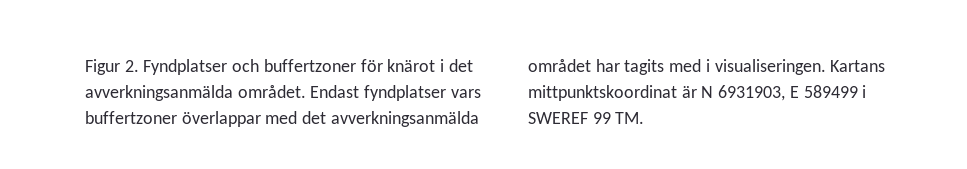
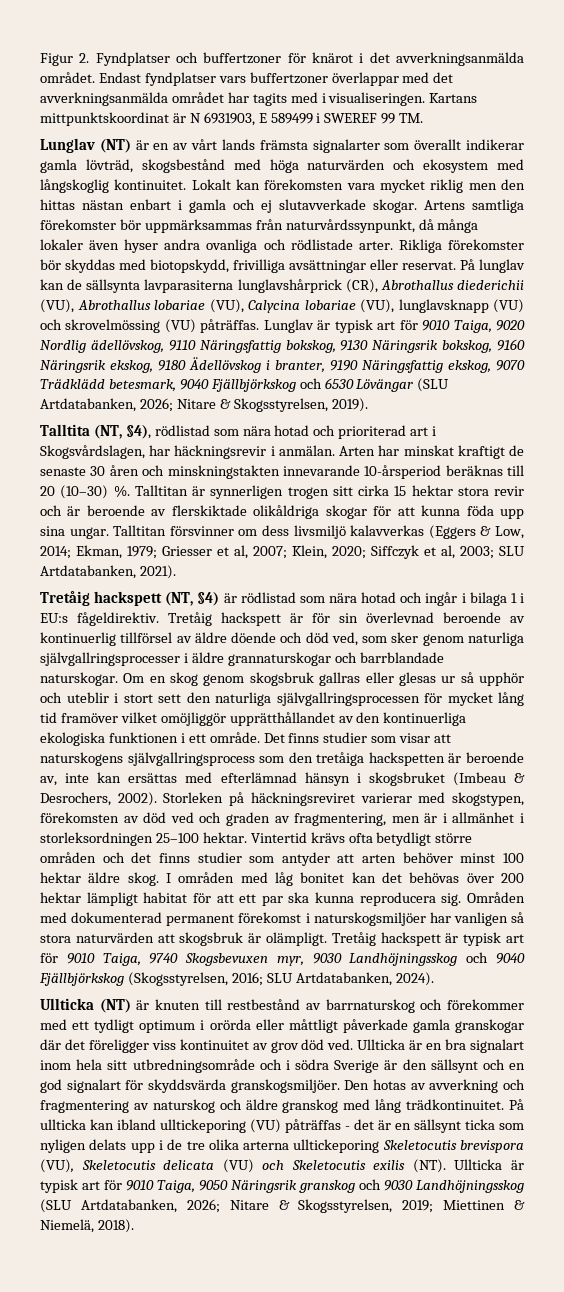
+ Lunglav (NT) är en av vårt lands främsta signalarter som överallt indikerar gamla lövträd, skogsbestånd med höga naturvärden och ekosystem med långskoglig kontinuitet. Lokalt kan förekomsten vara mycket riklig men den hittas nästan enbart i gamla och ej slutavverkade skogar. Artens samtliga förekomster bör uppmärksammas från naturvårdssynpunkt, då många lokaler även hyser andra ovanliga och rödlistade arter. Rikliga förekomster bör skyddas med biotopskydd, frivilliga avsättningar eller reservat. På lunglav kan de sällsynta lavparasiterna lunglavshårprick (CR), Abrothallus diederichii (VU), Abrothallus lobariae (VU), Calycina lobariae (VU), lunglavsknapp (VU) och skrovelmössing (VU) påträffas. Lunglav är typisk art för 9010 Taiga, 9020 Nordlig ädellövskog, 9110 Näringsfattig bokskog, 9130 Näringsrik bokskog, 9160 Näringsrik ekskog, 9180 Ädellövskog i branter, 9190 Näringsfattig ekskog, 9070 Trädklädd betesmark, 9040 Fjällbjörkskog och 6530 Lövängar (SLU Artdatabanken, 2026; Nitare & Skogsstyrelsen, 2019).
+ Talltita (NT, §4), rödlistad som nära hotad och prioriterad art i Skogsvårdslagen, har häckningsrevir i anmälan. Arten har minskat kraftigt de senaste 30 åren och minskningstakten innevarande 10-årsperiod beräknas till 20 (10–30) %. Talltitan är synnerligen trogen sitt cirka 15 hektar stora revir och är beroende av flerskiktade olikåldriga skogar för att kunna föda upp sina ungar. Talltitan försvinner om dess livsmiljö kalavverkas (Eggers & Low, 2014; Ekman, 1979; Griesser et al, 2007; Klein, 2020; Siffczyk et al, 2003; SLU Artdatabanken, 2021).
+ Tretåig hackspett (NT, §4) är rödlistad som nära hotad och ingår i bilaga 1 i EU:s fågeldirektiv. Tretåig hackspett är för sin överlevnad beroende av kontinuerlig tillförsel av äldre döende och död ved, som sker genom naturliga självgallringsprocesser i äldre grannaturskogar och barrblandade naturskogar. Om en skog genom skogsbruk gallras eller glesas ur så upphör och uteblir i stort sett den naturliga självgallringsprocessen för mycket lång tid framöver vilket omöjliggör upprätthållandet av den kontinuerliga ekologiska funktionen i ett område. Det finns studier som visar att naturskogens självgallringsprocess som den tretåiga hackspetten är beroende av, inte kan ersättas med efterlämnad hänsyn i skogsbruket (Imbeau & Desrochers, 2002). Storleken på häckningsreviret varierar med skogstypen, förekomsten av död ved och graden av fragmentering, men är i allmänhet i storleksordningen 25–100 hektar. Vintertid krävs ofta betydligt större områden och det finns studier som antyder att arten behöver minst 100 hektar äldre skog. I områden med låg bonitet kan det behövas över 200 hektar lämpligt habitat för att ett par ska kunna reproducera sig. Områden med dokumenterad permanent förekomst i naturskogsmiljöer har vanligen så stora naturvärden att skogsbruk är olämpligt. Tretåig hackspett är typisk art för 9010 Taiga, 9740 Skogsbevuxen myr, 9030 Landhöjningsskog och 9040 Fjällbjörkskog (Skogsstyrelsen, 2016; SLU Artdatabanken, 2024).
+ Ullticka (NT) är knuten till restbestånd av barrnaturskog och förekommer med ett tydligt optimum i orörda eller måttligt påverkade gamla granskogar där det föreligger viss kontinuitet av grov död ved. Ullticka är en bra signalart inom hela sitt utbredningsområde och i södra Sverige är den sällsynt och en god signalart för skyddsvärda granskogsmiljöer. Den hotas av avverkning och fragmentering av naturskog och äldre granskog med lång trädkontinuitet. På ullticka kan ibland ulltickeporing (VU) påträffas - det är en sällsynt ticka som nyligen delats upp i de tre olika arterna ulltickeporing Skeletocutis brevispora (VU), Skeletocutis delicata (VU) och Skeletocutis exilis (NT). Ullticka är typisk art för 9010 Taiga, 9050 Näringsrik granskog och 9030 Landhöjningsskog (SLU Artdatabanken, 2026; Nitare & Skogsstyrelsen, 2019; Miettinen & Niemelä, 2018).

